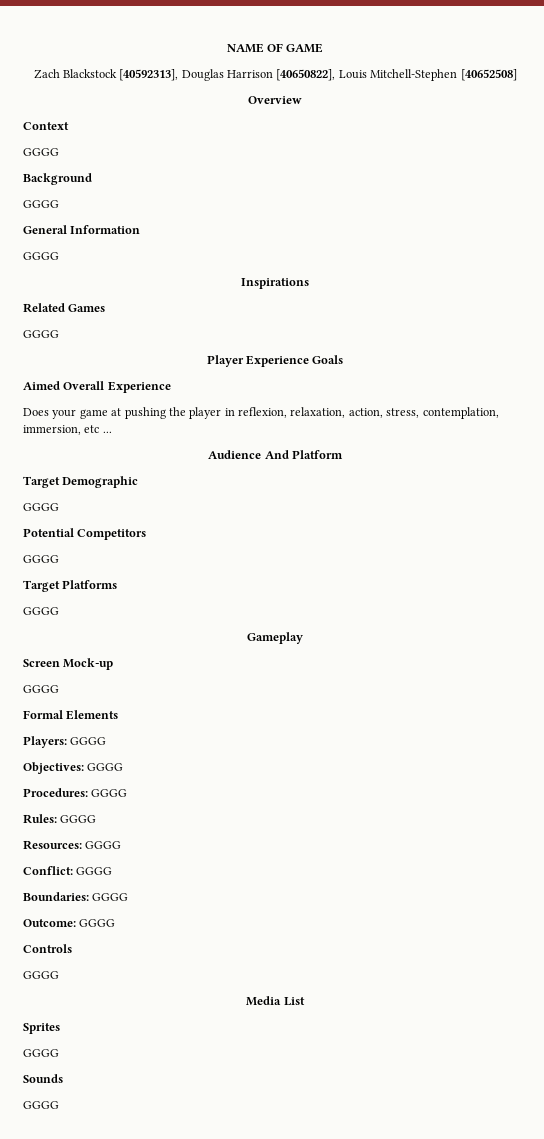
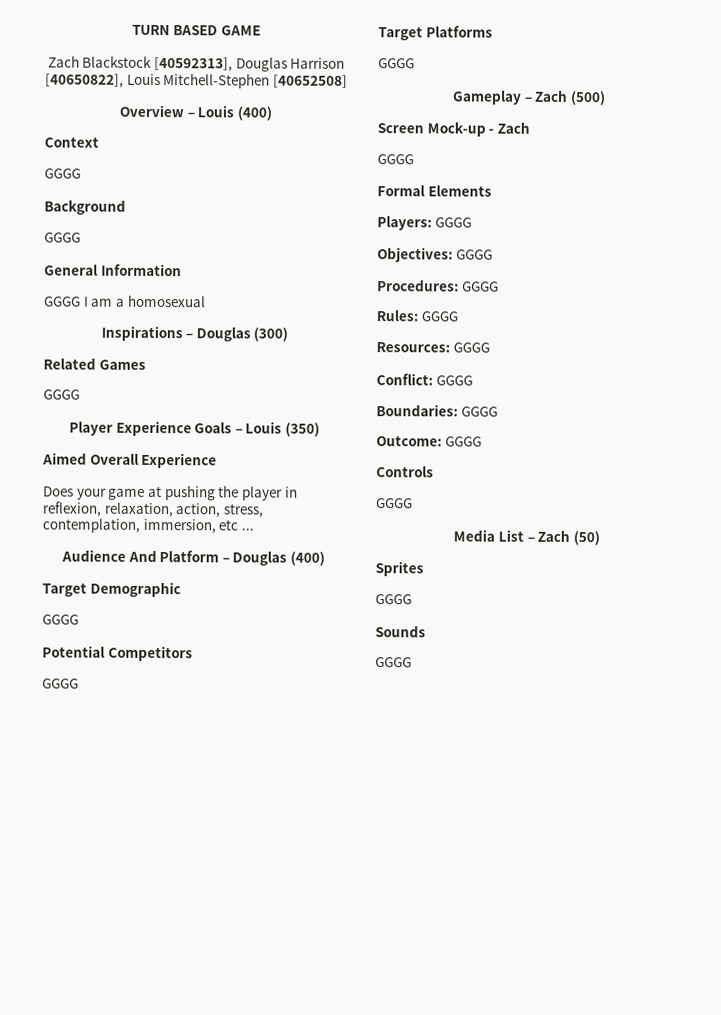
- NAME OF GAME
+ TURN BASED GAME
- Overview
+ Overview – Louis (400)
  General Information
- GGGG
- Inspirations
+ GGGG I am a homosexual
+ Inspirations – Douglas (300)
- Player Experience Goals
+ Player Experience Goals – Louis (350)
- Audience And Platform
+ Audience And Platform – Douglas (400)
- Gameplay
+ Gameplay – Zach (500)
- Screen Mock-up
+ Screen Mock-up - Zach
- Media List
+ Media List – Zach (50)

